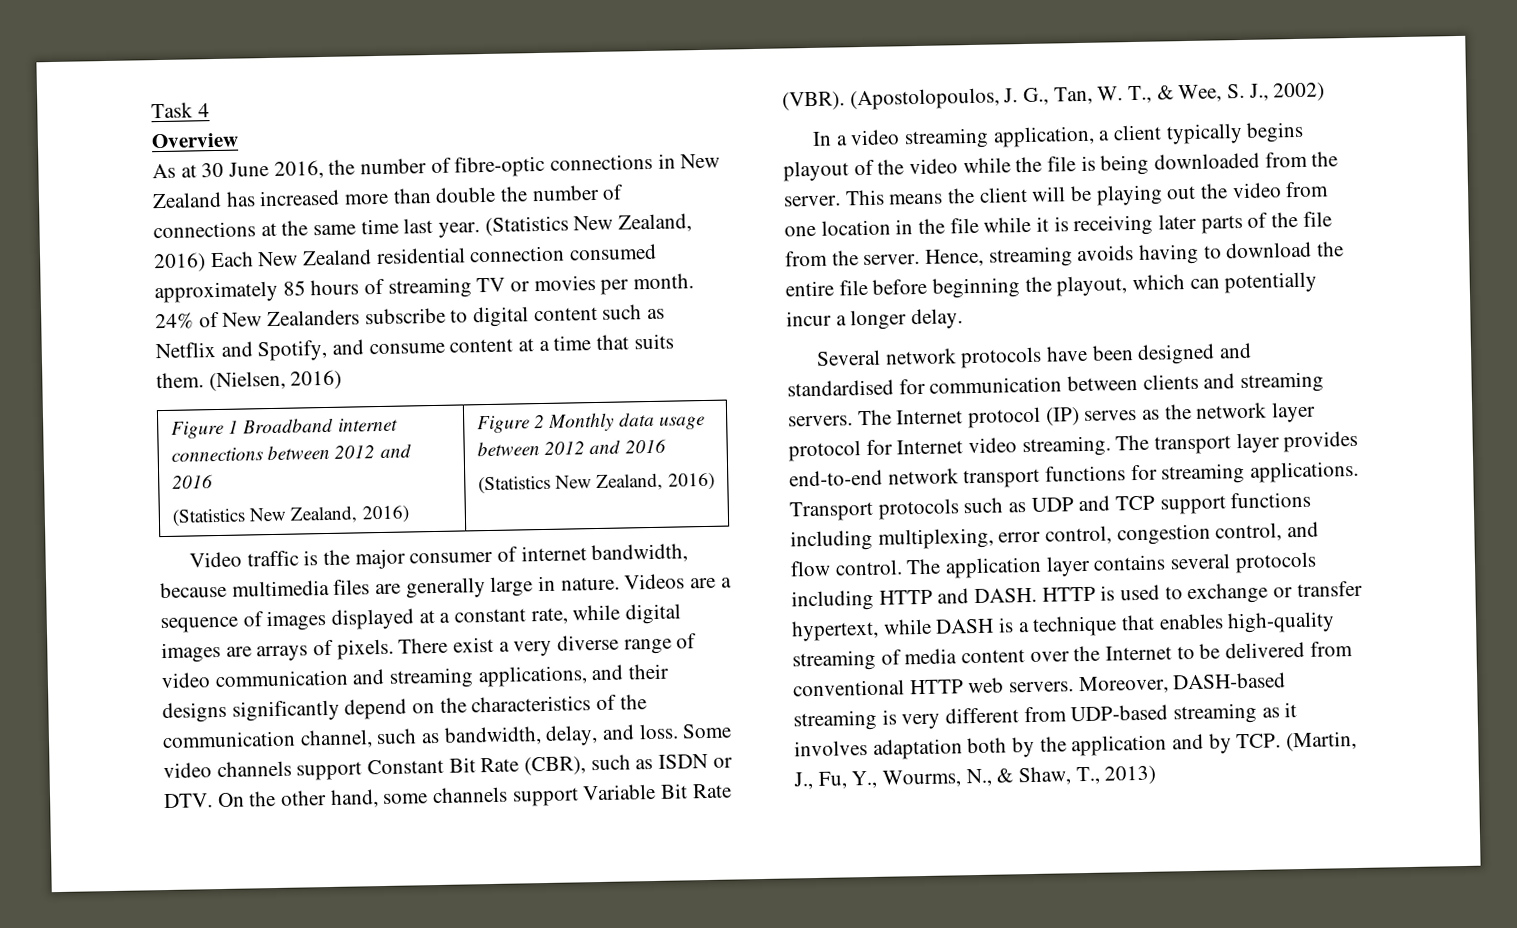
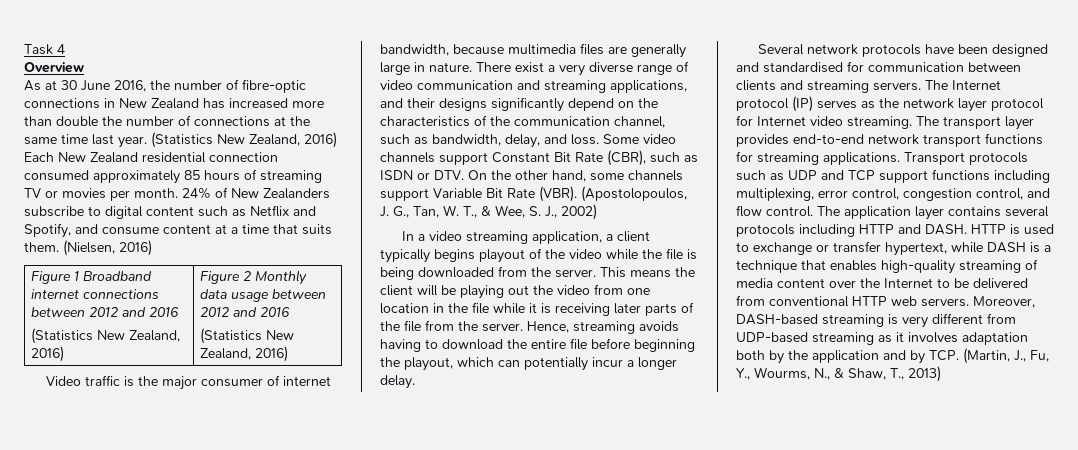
- Videos are a sequence of images displayed at a constant rate, while digital images are arrays of pixels.

